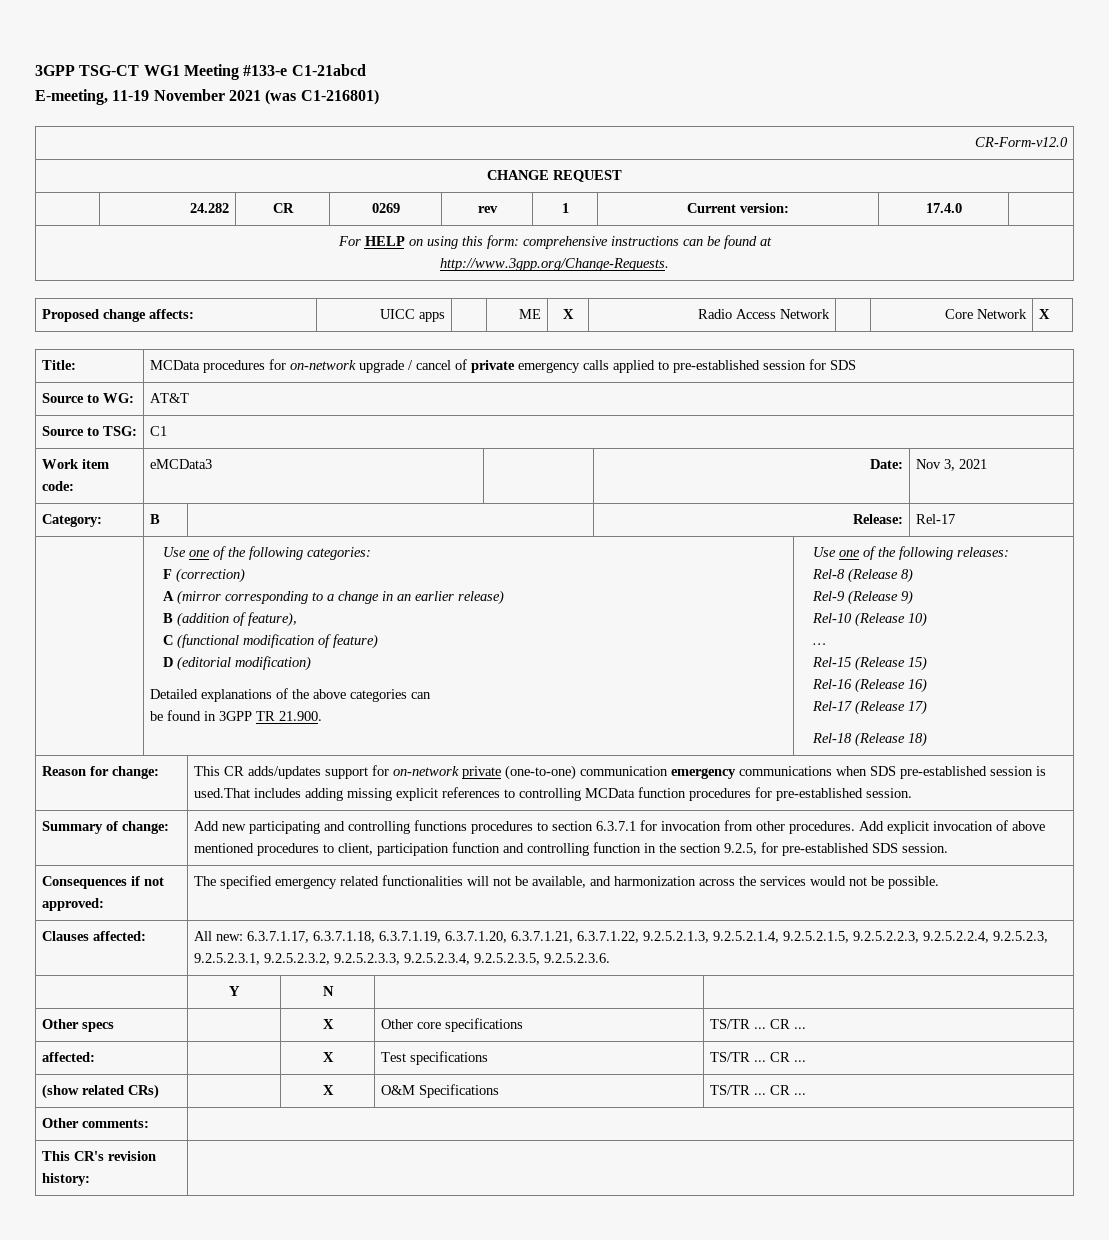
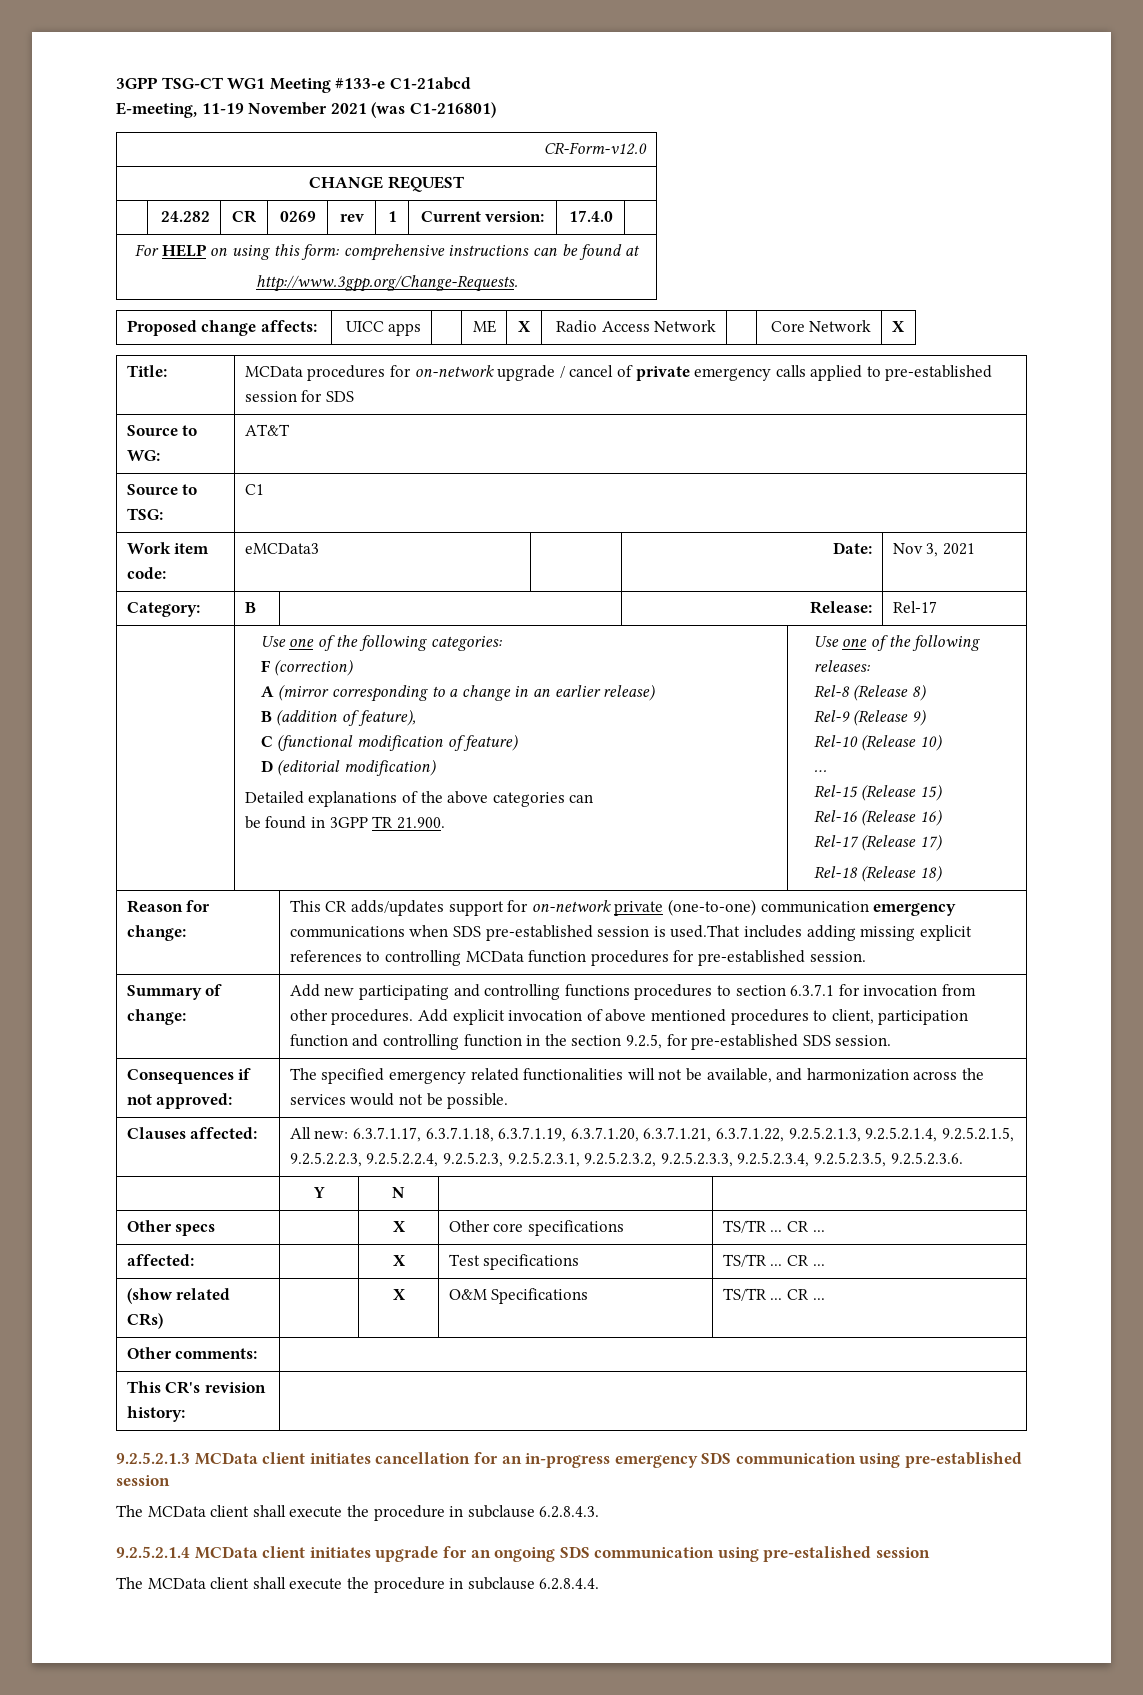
+ 9.2.5.2.1.3 MCData client initiates cancellation for an in-progress emergency SDS communication using pre-established session
+ The MCData client shall execute the procedure in subclause 6.2.8.4.3.
+ 9.2.5.2.1.4 MCData client initiates upgrade for an ongoing SDS communication using pre-estalished session
+ The MCData client shall execute the procedure in subclause 6.2.8.4.4.

